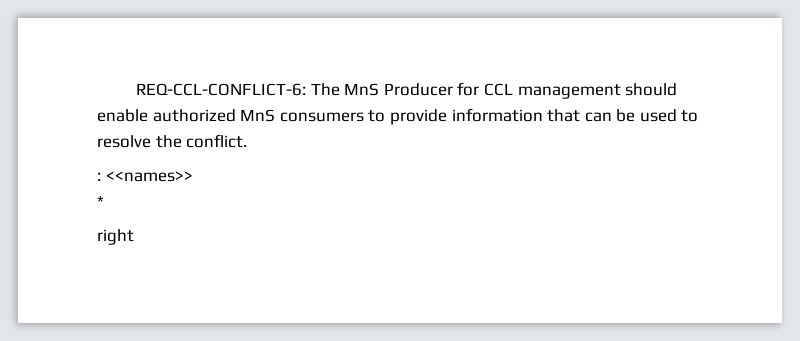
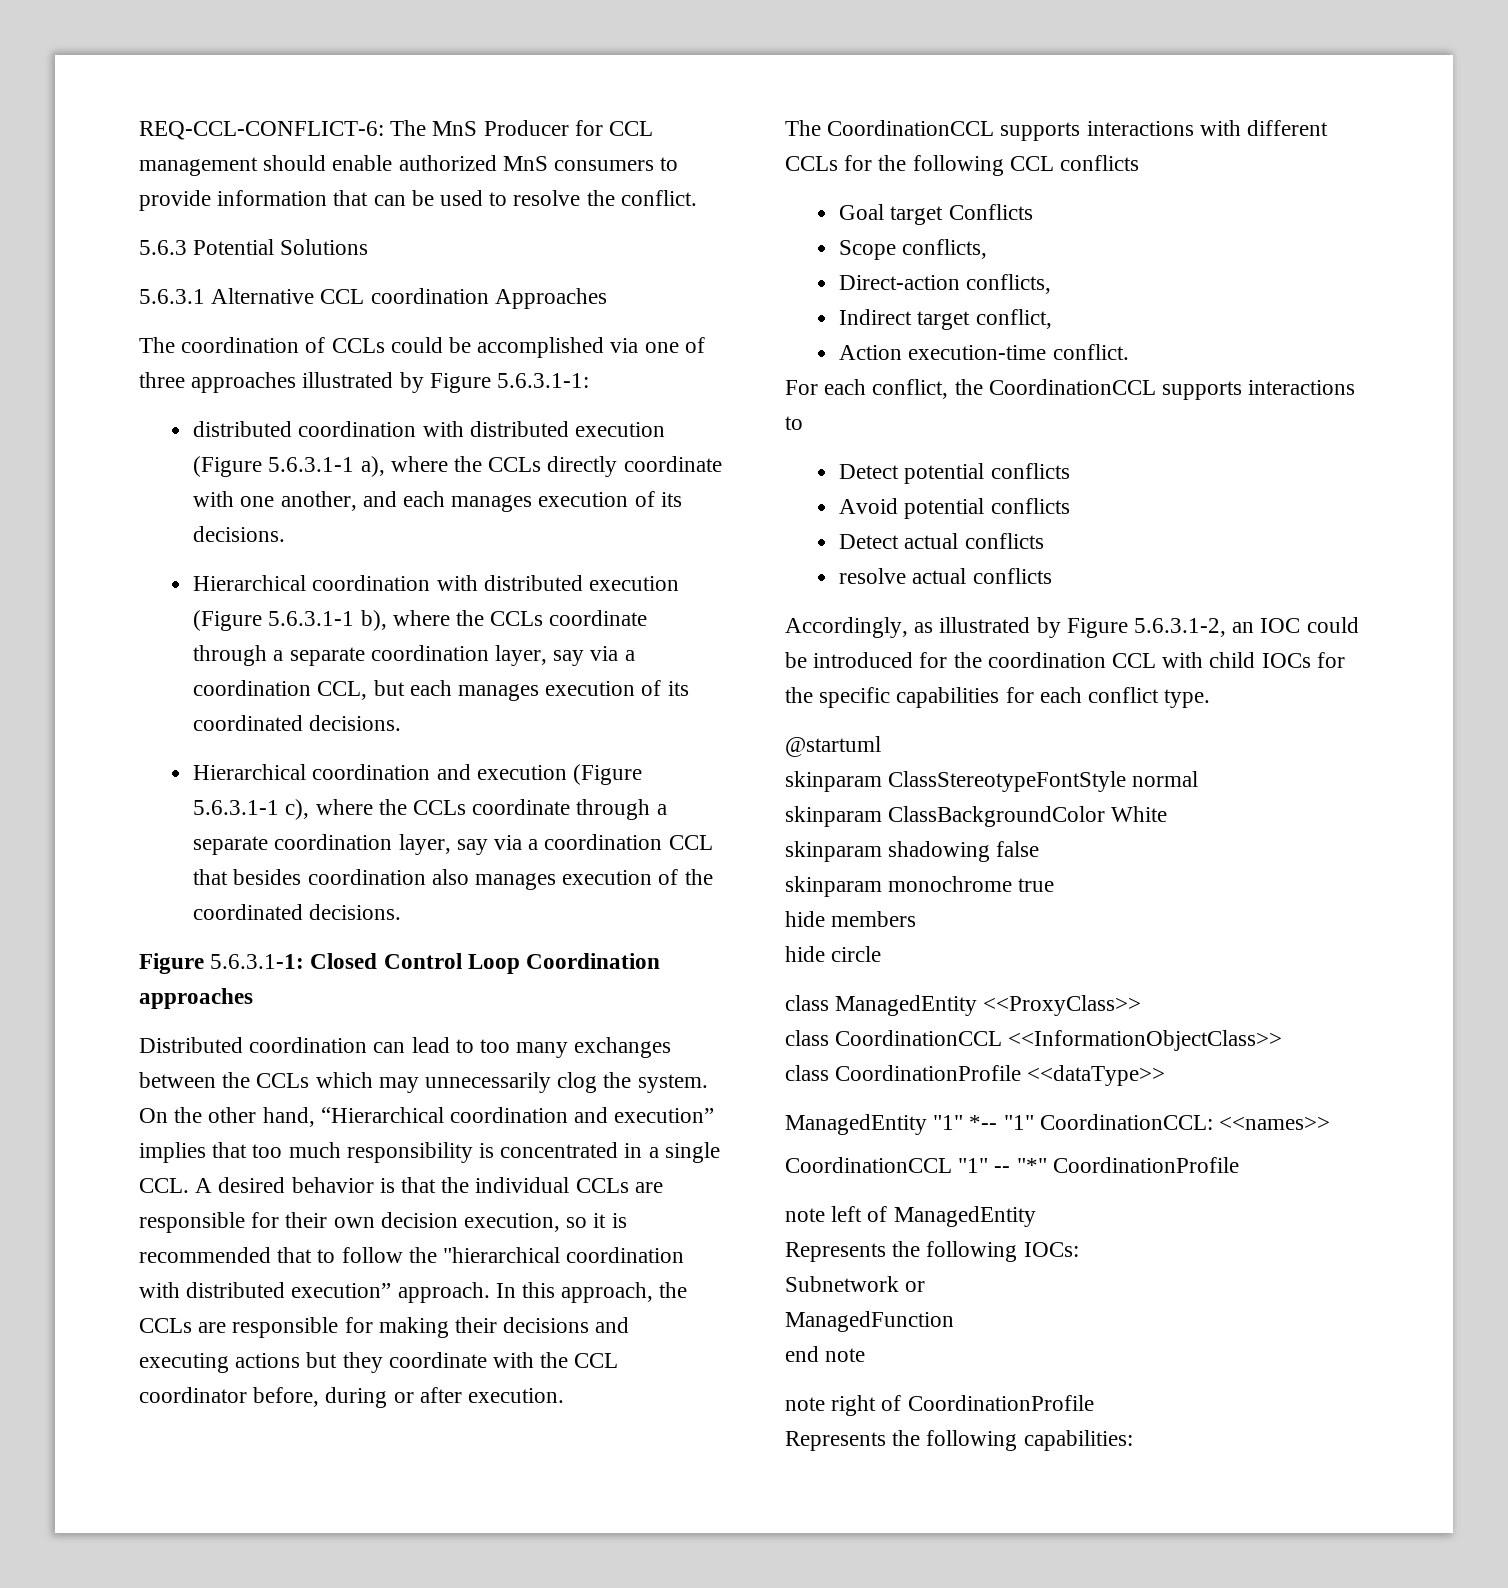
- : <<names>>
- *
- right
+ 5.6.3 Potential Solutions
+ 5.6.3.1 Alternative CCL coordination Approaches
+ The coordination of CCLs could be accomplished via one of three approaches illustrated by Figure 5.6.3.1-1:
+ distributed coordination with distributed execution (Figure 5.6.3.1-1 a), where the CCLs directly coordinate with one another, and each manages execution of its decisions.
+ Hierarchical coordination with distributed execution (Figure 5.6.3.1-1 b), where the CCLs coordinate through a separate coordination layer, say via a coordination CCL, but each manages execution of its coordinated decisions.
+ Hierarchical coordination and execution (Figure 5.6.3.1-1 c), where the CCLs coordinate through a separate coordination layer, say via a coordination CCL that besides coordination also manages execution of the coordinated decisions.
+ Figure 5.6.3.1-1: Closed Control Loop Coordination approaches
+ Distributed coordination can lead to too many exchanges between the CCLs which may unnecessarily clog the system. On the other hand, “Hierarchical coordination and execution” implies that too much responsibility is concentrated in a single CCL. A desired behavior is that the individual CCLs are responsible for their own decision execution, so it is recommended that to follow the "hierarchical coordination with distributed execution” approach. In this approach, the CCLs are responsible for making their decisions and executing actions but they coordinate with the CCL coordinator before, during or after execution.
+ The CoordinationCCL supports interactions with different CCLs for the following CCL conflicts
+ Goal target Conflicts
+ Scope conflicts,
+ Direct-action conflicts,
+ Indirect target conflict,
+ Action execution-time conflict.
+ For each conflict, the CoordinationCCL supports interactions to
+ Detect potential conflicts
+ Avoid potential conflicts
+ Detect actual conflicts
+ resolve actual conflicts
+ Accordingly, as illustrated by Figure 5.6.3.1-2, an IOC could be introduced for the coordination CCL with child IOCs for the specific capabilities for each conflict type.
+ @startuml
+ skinparam ClassStereotypeFontStyle normal
+ skinparam ClassBackgroundColor White
+ skinparam shadowing false
+ skinparam monochrome true
+ hide members
+ hide circle
+ class ManagedEntity <<ProxyClass>>
+ class CoordinationCCL <<InformationObjectClass>>
+ class CoordinationProfile <<dataType>>
+ ManagedEntity "1" *-- "1" CoordinationCCL: <<names>>
+ CoordinationCCL "1" -- "*" CoordinationProfile
+ note left of ManagedEntity
+ Represents the following IOCs:
+ Subnetwork or
+ ManagedFunction
+ end note
+ note right of CoordinationProfile
+ Represents the following capabilities:

